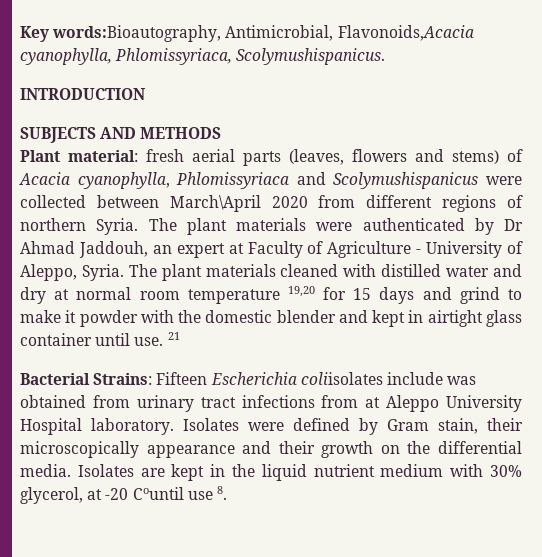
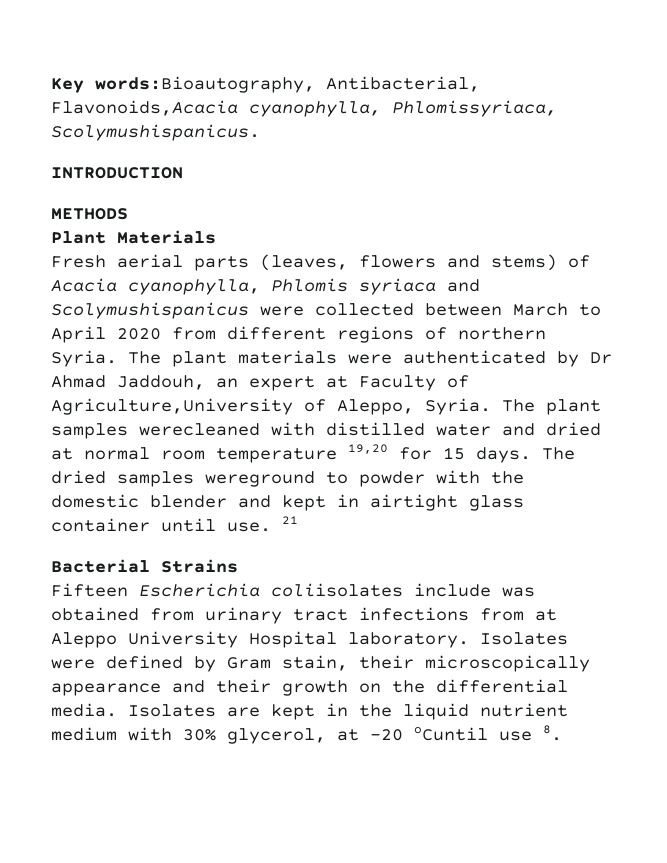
- Key words:Bioautography, Antimicrobial, Flavonoids,Acacia cyanophylla, Phlomissyriaca, Scolymushispanicus.
+ Key words:Bioautography, Antibacterial, Flavonoids,Acacia cyanophylla, Phlomissyriaca, Scolymushispanicus.
- SUBJECTS AND METHODS
+ METHODS
- Plant material: fresh aerial parts (leaves, flowers and stems) of Acacia cyanophylla, Phlomissyriaca and Scolymushispanicus were collected between March\April 2020 from different regions of northern Syria.
+ Plant Materials
+ Fresh aerial parts (leaves, flowers and stems) of Acacia cyanophylla, Phlomis syriaca and Scolymushispanicus were collected between March to April 2020 from different regions of northern Syria.
- The plant materials were authenticated by Dr Ahmad Jaddouh, an expert at Faculty of Agriculture - University of Aleppo, Syria.
+ The plant materials were authenticated by Dr Ahmad Jaddouh, an expert at Faculty of Agriculture,University of Aleppo, Syria.
- The plant materials cleaned with distilled water and dry at normal room temperature 19,20 for 15 days and grind to make it powder with the domestic blender and kept in airtight glass container until use.
+ The plant samples werecleaned with distilled water and dried at normal room temperature 19,20 for 15 days. The dried samples wereground to powder with the domestic blender and kept in airtight glass container until use.
- Bacterial Strains: Fifteen Escherichia coliisolates include was obtained from urinary tract infections from at Aleppo University Hospital laboratory.
+ Bacterial Strains
+ Fifteen Escherichia coliisolates include was obtained from urinary tract infections from at Aleppo University Hospital laboratory.
- Isolates are kept in the liquid nutrient medium with 30% glycerol, at -20 Countil use 8.
+ Isolates are kept in the liquid nutrient medium with 30% glycerol, at -20 oCuntil use 8.

